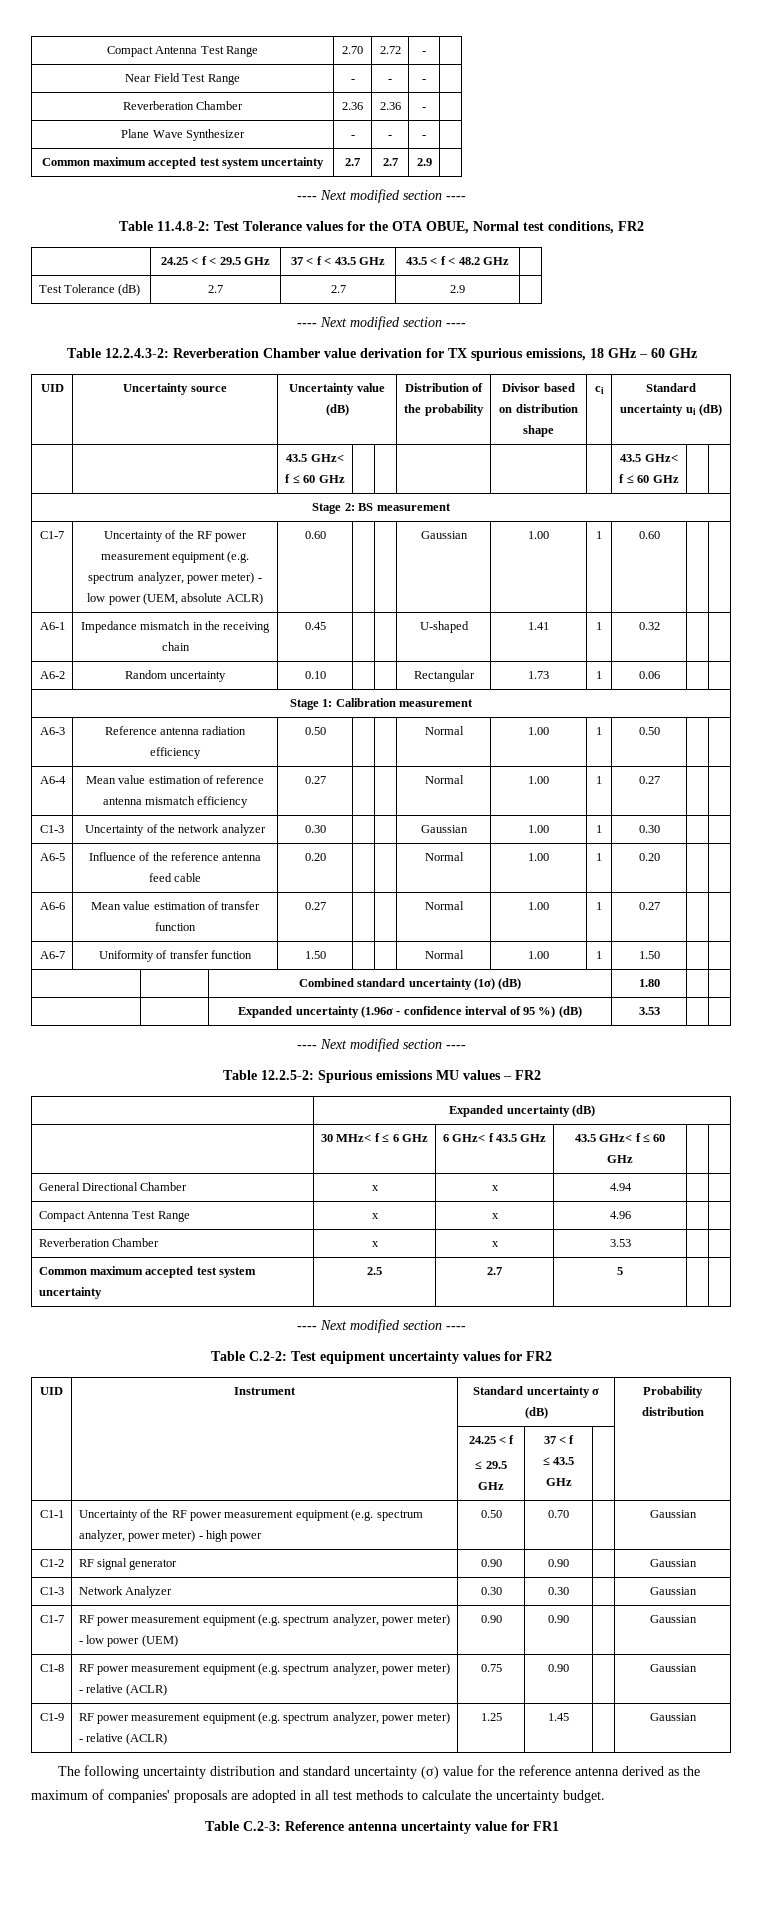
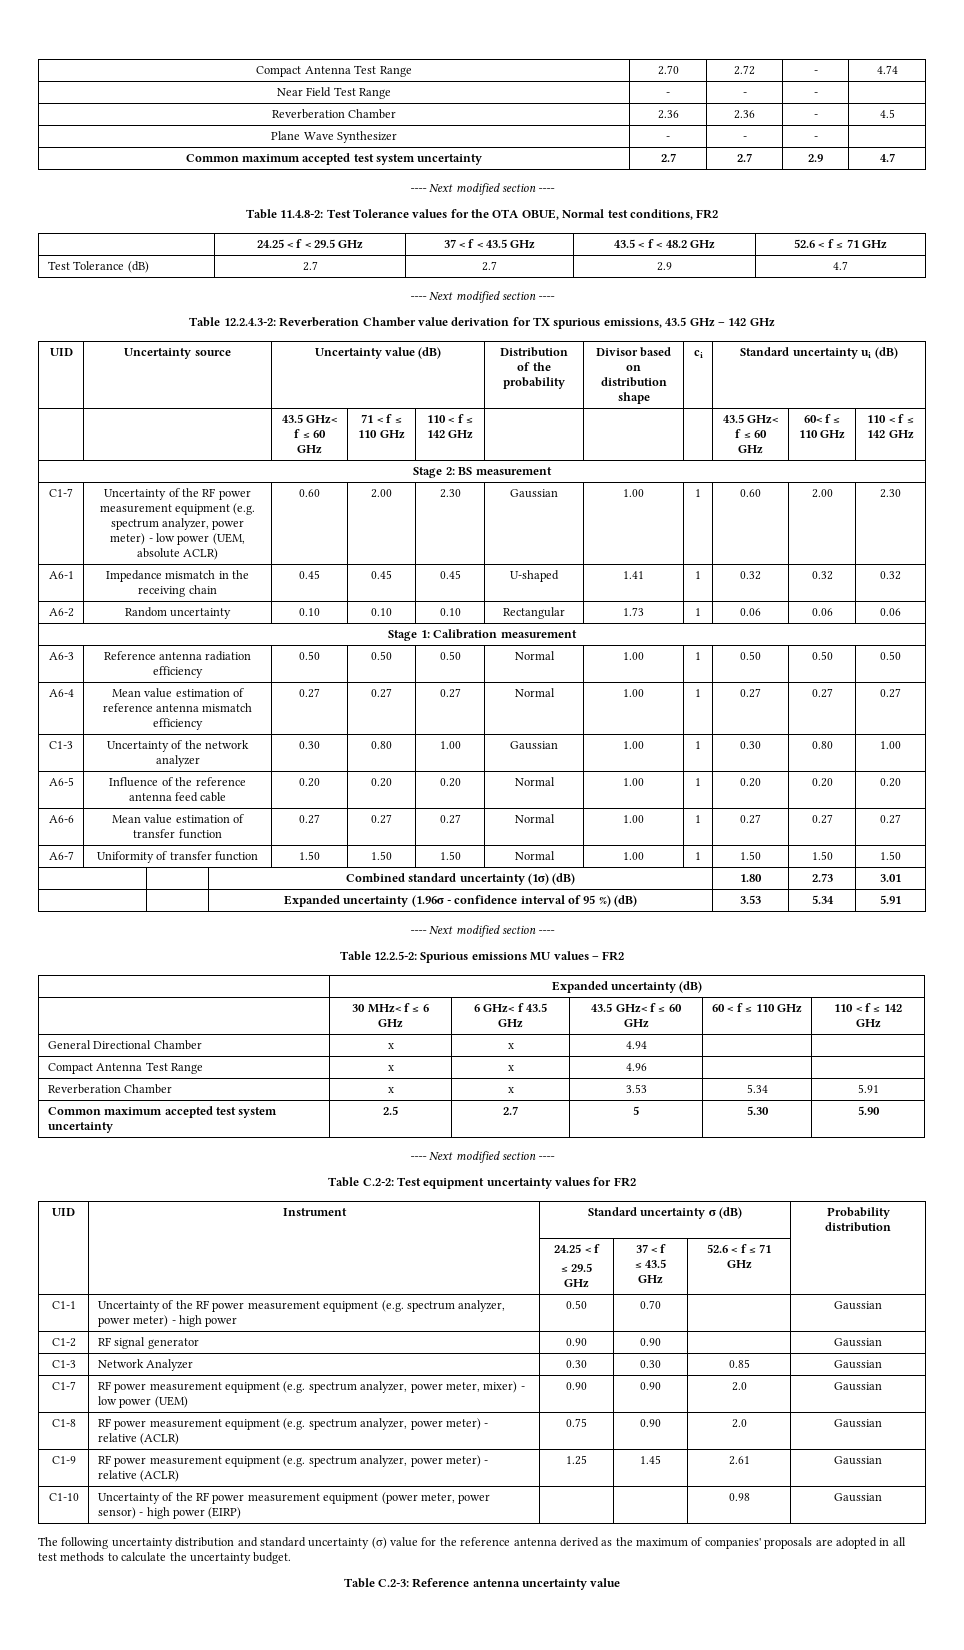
- Compact Antenna Test Range | 2.70 | 2.72 | - |
+ Compact Antenna Test Range | 2.70 | 2.72 | - | 4.74
- Reverberation Chamber | 2.36 | 2.36 | - |
+ Reverberation Chamber | 2.36 | 2.36 | - | 4.5
- Common maximum accepted test system uncertainty | 2.7 | 2.7 | 2.9 |
+ Common maximum accepted test system uncertainty | 2.7 | 2.7 | 2.9 | 4.7
- | 24.25 < f < 29.5 GHz | 37 < f < 43.5 GHz | 43.5 < f < 48.2 GHz |
+ | 24.25 < f < 29.5 GHz | 37 < f < 43.5 GHz | 43.5 < f < 48.2 GHz | 52.6 < f ≤ 71 GHz
- Test Tolerance (dB) | 2.7 | 2.7 | 2.9 |
+ Test Tolerance (dB) | 2.7 | 2.7 | 2.9 | 4.7
- Table 12.2.4.3-2: Reverberation Chamber value derivation for TX spurious emissions, 18 GHz – 60 GHz
+ Table 12.2.4.3-2: Reverberation Chamber value derivation for TX spurious emissions, 43.5 GHz – 142 GHz
- | | 43.5 GHz< f ≤ 60 GHz | | | | | | 43.5 GHz< f ≤ 60 GHz | |
+ | | 43.5 GHz< f ≤ 60 GHz | 71 < f ≤ 110 GHz | 110 < f ≤ 142 GHz | | | | 43.5 GHz< f ≤ 60 GHz | 60< f ≤ 110 GHz | 110 < f ≤ 142 GHz
- C1-7 | Uncertainty of the RF power measurement equipment (e.g. spectrum analyzer, power meter) - low power (UEM, absolute ACLR) | 0.60 | | | Gaussian | 1.00 | 1 | 0.60 | |
+ C1-7 | Uncertainty of the RF power measurement equipment (e.g. spectrum analyzer, power meter) - low power (UEM, absolute ACLR) | 0.60 | 2.00 | 2.30 | Gaussian | 1.00 | 1 | 0.60 | 2.00 | 2.30
- A6-1 | Impedance mismatch in the receiving chain | 0.45 | | | U-shaped | 1.41 | 1 | 0.32 | |
+ A6-1 | Impedance mismatch in the receiving chain | 0.45 | 0.45 | 0.45 | U-shaped | 1.41 | 1 | 0.32 | 0.32 | 0.32
- A6-2 | Random uncertainty | 0.10 | | | Rectangular | 1.73 | 1 | 0.06 | |
+ A6-2 | Random uncertainty | 0.10 | 0.10 | 0.10 | Rectangular | 1.73 | 1 | 0.06 | 0.06 | 0.06
- A6-3 | Reference antenna radiation efficiency | 0.50 | | | Normal | 1.00 | 1 | 0.50 | |
+ A6-3 | Reference antenna radiation efficiency | 0.50 | 0.50 | 0.50 | Normal | 1.00 | 1 | 0.50 | 0.50 | 0.50
- A6-4 | Mean value estimation of reference antenna mismatch efficiency | 0.27 | | | Normal | 1.00 | 1 | 0.27 | |
+ A6-4 | Mean value estimation of reference antenna mismatch efficiency | 0.27 | 0.27 | 0.27 | Normal | 1.00 | 1 | 0.27 | 0.27 | 0.27
- C1-3 | Uncertainty of the network analyzer | 0.30 | | | Gaussian | 1.00 | 1 | 0.30 | |
+ C1-3 | Uncertainty of the network analyzer | 0.30 | 0.80 | 1.00 | Gaussian | 1.00 | 1 | 0.30 | 0.80 | 1.00
- A6-5 | Influence of the reference antenna feed cable | 0.20 | | | Normal | 1.00 | 1 | 0.20 | |
+ A6-5 | Influence of the reference antenna feed cable | 0.20 | 0.20 | 0.20 | Normal | 1.00 | 1 | 0.20 | 0.20 | 0.20
- A6-6 | Mean value estimation of transfer function | 0.27 | | | Normal | 1.00 | 1 | 0.27 | |
+ A6-6 | Mean value estimation of transfer function | 0.27 | 0.27 | 0.27 | Normal | 1.00 | 1 | 0.27 | 0.27 | 0.27
- A6-7 | Uniformity of transfer function | 1.50 | | | Normal | 1.00 | 1 | 1.50 | |
+ A6-7 | Uniformity of transfer function | 1.50 | 1.50 | 1.50 | Normal | 1.00 | 1 | 1.50 | 1.50 | 1.50
- | | Combined standard uncertainty (1σ) (dB) | 1.80 | |
+ | | Combined standard uncertainty (1σ) (dB) | 1.80 | 2.73 | 3.01
- | | Expanded uncertainty (1.96σ - confidence interval of 95 %) (dB) | 3.53 | |
+ | | Expanded uncertainty (1.96σ - confidence interval of 95 %) (dB) | 3.53 | 5.34 | 5.91
- | 30 MHz< f ≤ 6 GHz | 6 GHz< f 43.5 GHz | 43.5 GHz< f ≤ 60 GHz | |
+ | 30 MHz< f ≤ 6 GHz | 6 GHz< f 43.5 GHz | 43.5 GHz< f ≤ 60 GHz | 60 < f ≤ 110 GHz | 110 < f ≤ 142 GHz
- Reverberation Chamber | x | x | 3.53 | |
+ Reverberation Chamber | x | x | 3.53 | 5.34 | 5.91
- Common maximum accepted test system uncertainty | 2.5 | 2.7 | 5 | |
+ Common maximum accepted test system uncertainty | 2.5 | 2.7 | 5 | 5.30 | 5.90
  | | 24.25 < f
  ≤ 29.5 GHz | 37 < f
- ≤ 43.5 GHz | |
+ ≤ 43.5 GHz | 52.6 < f ≤ 71 GHz |
- C1-3 | Network Analyzer | 0.30 | 0.30 | | Gaussian
+ C1-3 | Network Analyzer | 0.30 | 0.30 | 0.85 | Gaussian
- C1-7 | RF power measurement equipment (e.g. spectrum analyzer, power meter) - low power (UEM) | 0.90 | 0.90 | | Gaussian
+ C1-7 | RF power measurement equipment (e.g. spectrum analyzer, power meter, mixer) - low power (UEM) | 0.90 | 0.90 | 2.0 | Gaussian
- C1-8 | RF power measurement equipment (e.g. spectrum analyzer, power meter) - relative (ACLR) | 0.75 | 0.90 | | Gaussian
+ C1-8 | RF power measurement equipment (e.g. spectrum analyzer, power meter) - relative (ACLR) | 0.75 | 0.90 | 2.0 | Gaussian
- C1-9 | RF power measurement equipment (e.g. spectrum analyzer, power meter) - relative (ACLR) | 1.25 | 1.45 | | Gaussian
+ C1-9 | RF power measurement equipment (e.g. spectrum analyzer, power meter) - relative (ACLR) | 1.25 | 1.45 | 2.61 | Gaussian
+ C1-10 | Uncertainty of the RF power measurement equipment (power meter, power sensor) - high power (EIRP) | | | 0.98 | Gaussian
- Table C.2-3: Reference antenna uncertainty value for FR1
+ Table C.2-3: Reference antenna uncertainty value

